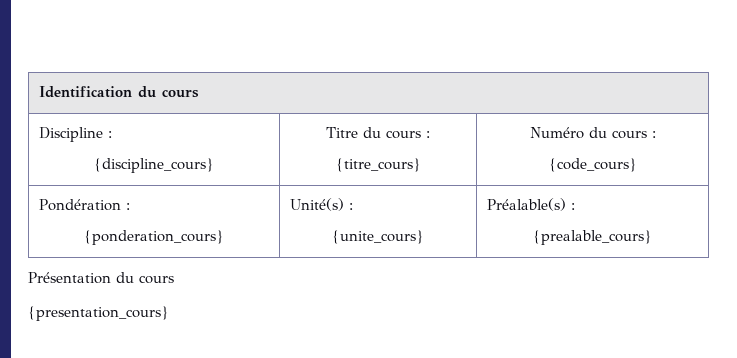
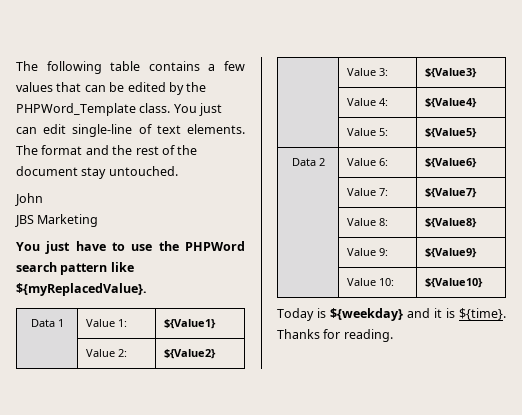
- Identification du cours
- Discipline :
- {discipline_cours} | Titre du cours :
- {titre_cours} | Numéro du cours :
- {code_cours}
- Pondération :
- {ponderation_cours} | Unité(s) :
- {unite_cours} | Préalable(s) :
- {prealable_cours}
- Présentation du cours
- {presentation_cours}
+ The following table contains a few values that can be edited by the PHPWord_Template class. You just can edit single-line of text elements. The format and the rest of the document stay untouched.
+ John
+ JBS Marketing
+ You just have to use the PHPWord search pattern like ${myReplacedValue}.
+ Data 1 | Value 1: | ${Value1}
+ | Value 2: | ${Value2}
+ | Value 3: | ${Value3}
+ | Value 4: | ${Value4}
+ | Value 5: | ${Value5}
+ Data 2 | Value 6: | ${Value6}
+ | Value 7: | ${Value7}
+ | Value 8: | ${Value8}
+ | Value 9: | ${Value9}
+ | Value 10: | ${Value10}
+ Today is ${weekday} and it is ${time}. Thanks for reading.

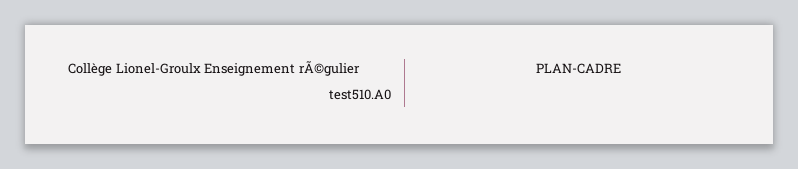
- The following table contains a few values that can be edited by the PHPWord_Template class. You just can edit single-line of text elements. The format and the rest of the document stay untouched.
- John
- JBS Marketing
- You just have to use the PHPWord search pattern like ${myReplacedValue}.
- Data 1 | Value 1: | ${Value1}
- | Value 2: | ${Value2}
- | Value 3: | ${Value3}
- | Value 4: | ${Value4}
- | Value 5: | ${Value5}
- Data 2 | Value 6: | ${Value6}
- | Value 7: | ${Value7}
- | Value 8: | ${Value8}
- | Value 9: | ${Value9}
- | Value 10: | ${Value10}
- Today is ${weekday} and it is ${time}. Thanks for reading.
+ Collège Lionel-Groulx Enseignement rÃ©gulier
+ test510.A0
+ PLAN-CADRE

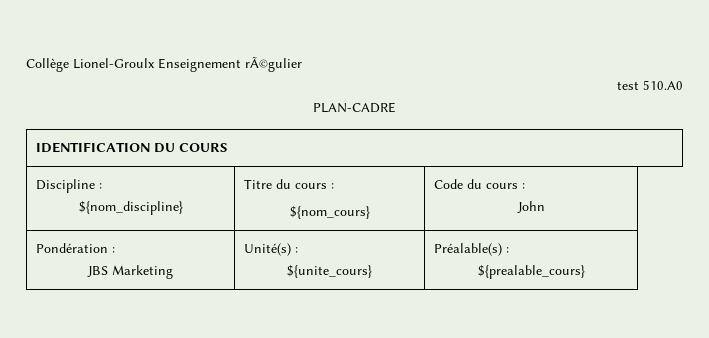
- test510.A0
+ test 510.A0
+ IDENTIFICATION DU COURS
+ Discipline :
+ ${nom_discipline} | Titre du cours :
+ ${nom_cours} | Code du cours :
+ John
+ Pondération :
+ JBS Marketing | Unité(s) :
+ ${unite_cours} | Préalable(s) :
+ ${prealable_cours}

